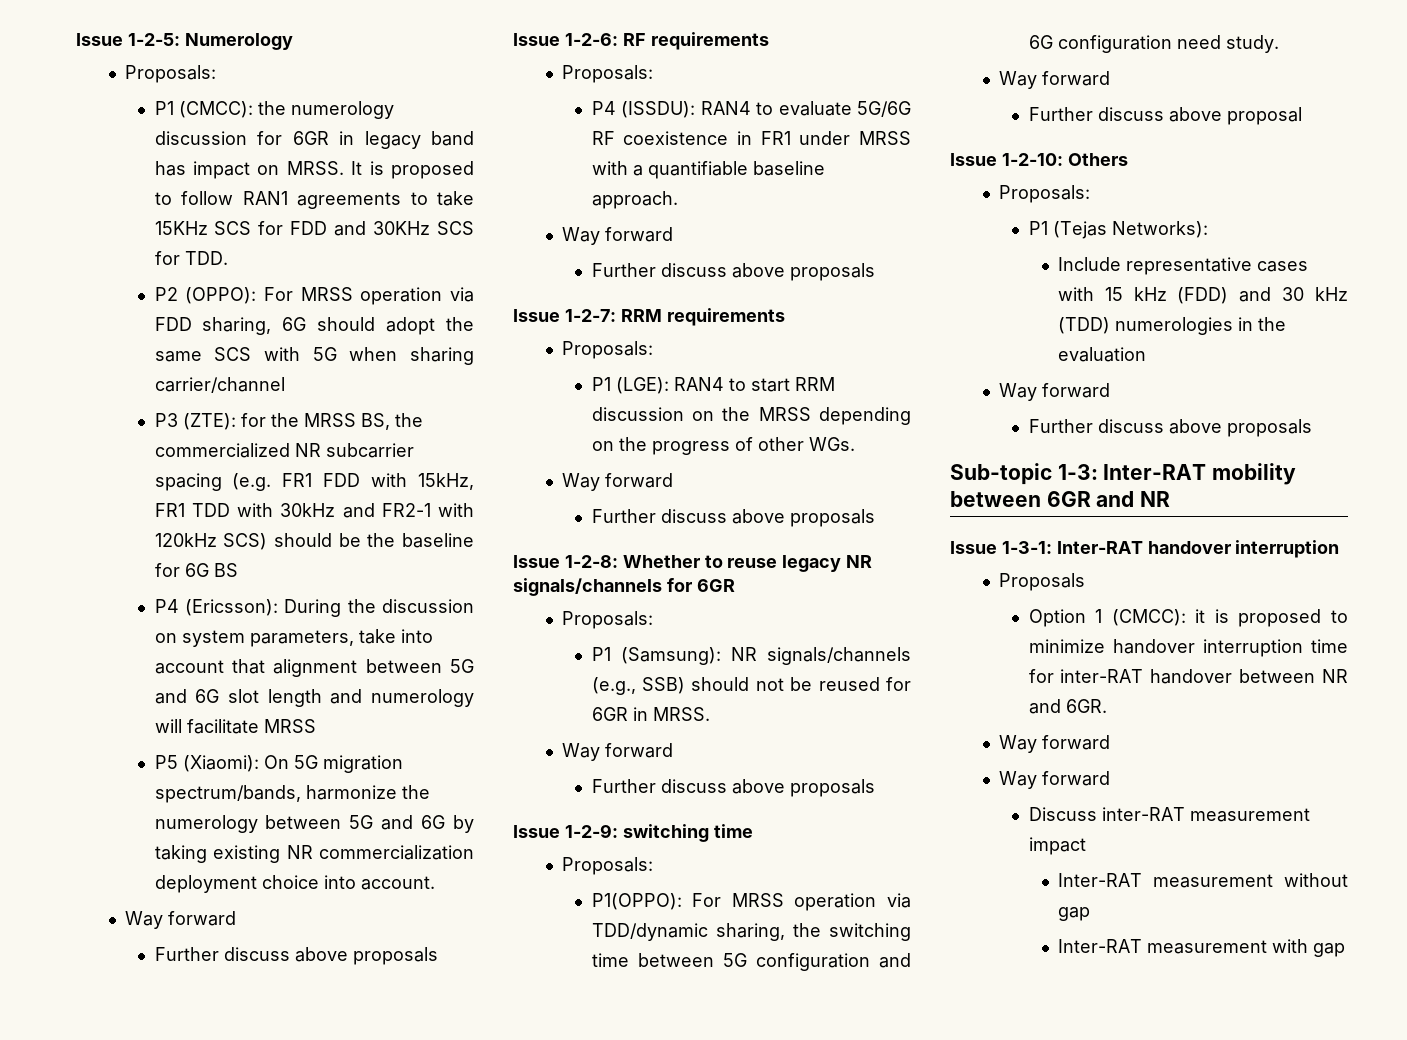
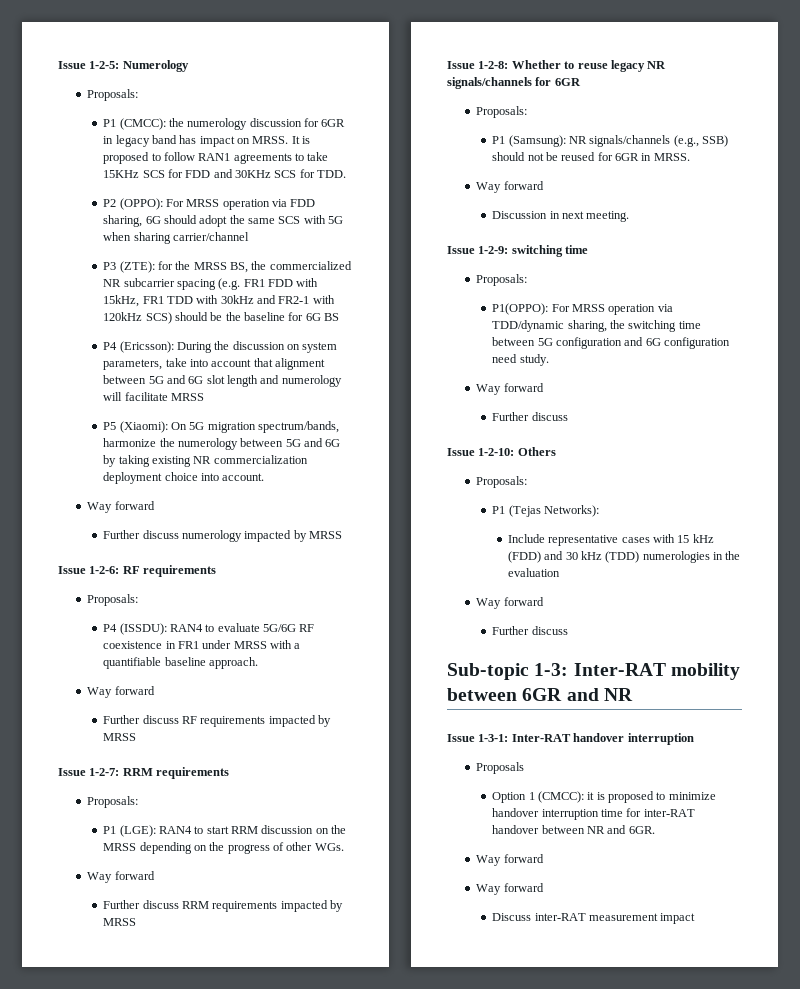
  P5 (Xiaomi): On 5G migration spectrum/bands, harmonize the numerology between 5G and 6G by taking existing NR commercialization deployment choice into account.
  Way forward
- Further discuss above proposals
+ Further discuss numerology impacted by MRSS
  P4 (ISSDU): RAN4 to evaluate 5G/6G RF coexistence in FR1 under MRSS with a quantifiable baseline approach.
  Way forward
- Further discuss above proposals
+ Further discuss RF requirements impacted by MRSS
  P1 (LGE): RAN4 to start RRM discussion on the MRSS depending on the progress of other WGs.
  Way forward
- Further discuss above proposals
+ Further discuss RRM requirements impacted by MRSS
  P1 (Samsung): NR signals/channels (e.g., SSB) should not be reused for 6GR in MRSS.
  Way forward
- Further discuss above proposals
+ Discussion in next meeting.
  P1(OPPO): For MRSS operation via TDD/dynamic sharing, the switching time between 5G configuration and 6G configuration need study.
  Way forward
- Further discuss above proposal
+ Further discuss
  Include representative cases with 15 kHz (FDD) and 30 kHz (TDD) numerologies in the evaluation
  Way forward
- Further discuss above proposals
+ Further discuss
- Inter-RAT measurement without gap
- Inter-RAT measurement with gap

